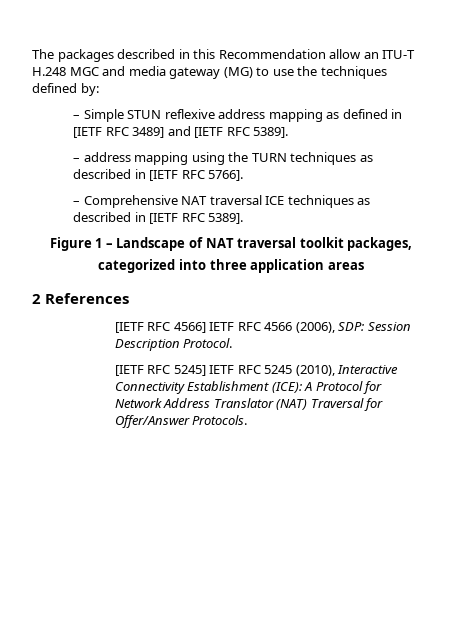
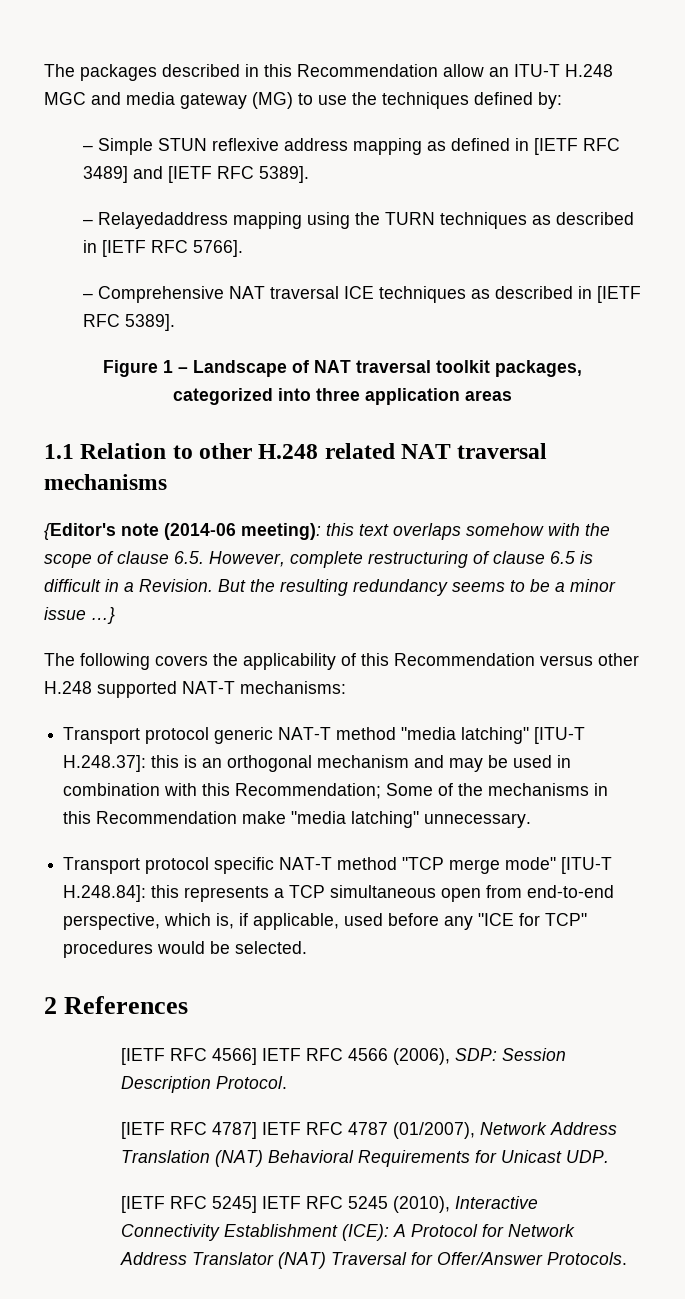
- – address mapping using the TURN techniques as described in [IETF RFC 5766].
+ – Relayedaddress mapping using the TURN techniques as described in [IETF RFC 5766].
+ 1.1 Relation to other H.248 related NAT traversal mechanisms
+ {Editor's note (2014-06 meeting): this text overlaps somehow with the scope of clause 6.5. However, complete restructuring of clause 6.5 is difficult in a Revision. But the resulting redundancy seems to be a minor issue …}
+ The following covers the applicability of this Recommendation versus other H.248 supported NAT-T mechanisms:
+ Transport protocol generic NAT-T method "media latching" [ITU-T H.248.37]: this is an orthogonal mechanism and may be used in combination with this Recommendation; Some of the mechanisms in this Recommendation make "media latching" unnecessary.
+ Transport protocol specific NAT-T method "TCP merge mode" [ITU-T H.248.84]: this represents a TCP simultaneous open from end-to-end perspective, which is, if applicable, used before any "ICE for TCP" procedures would be selected.
+ [IETF RFC 4787] IETF RFC 4787 (01/2007), Network Address Translation (NAT) Behavioral Requirements for Unicast UDP.

